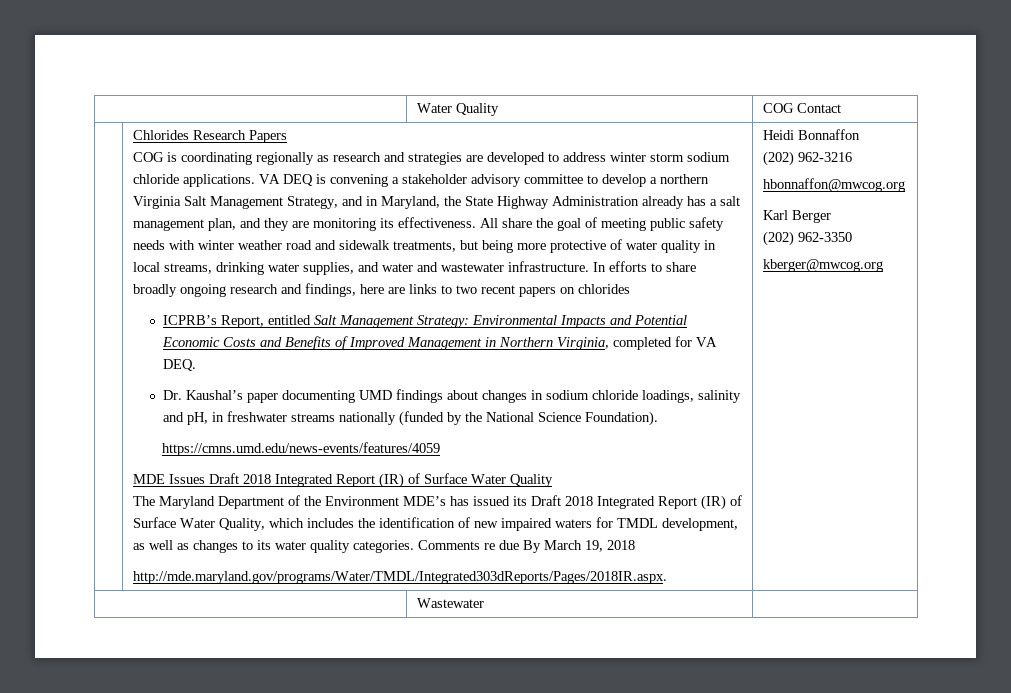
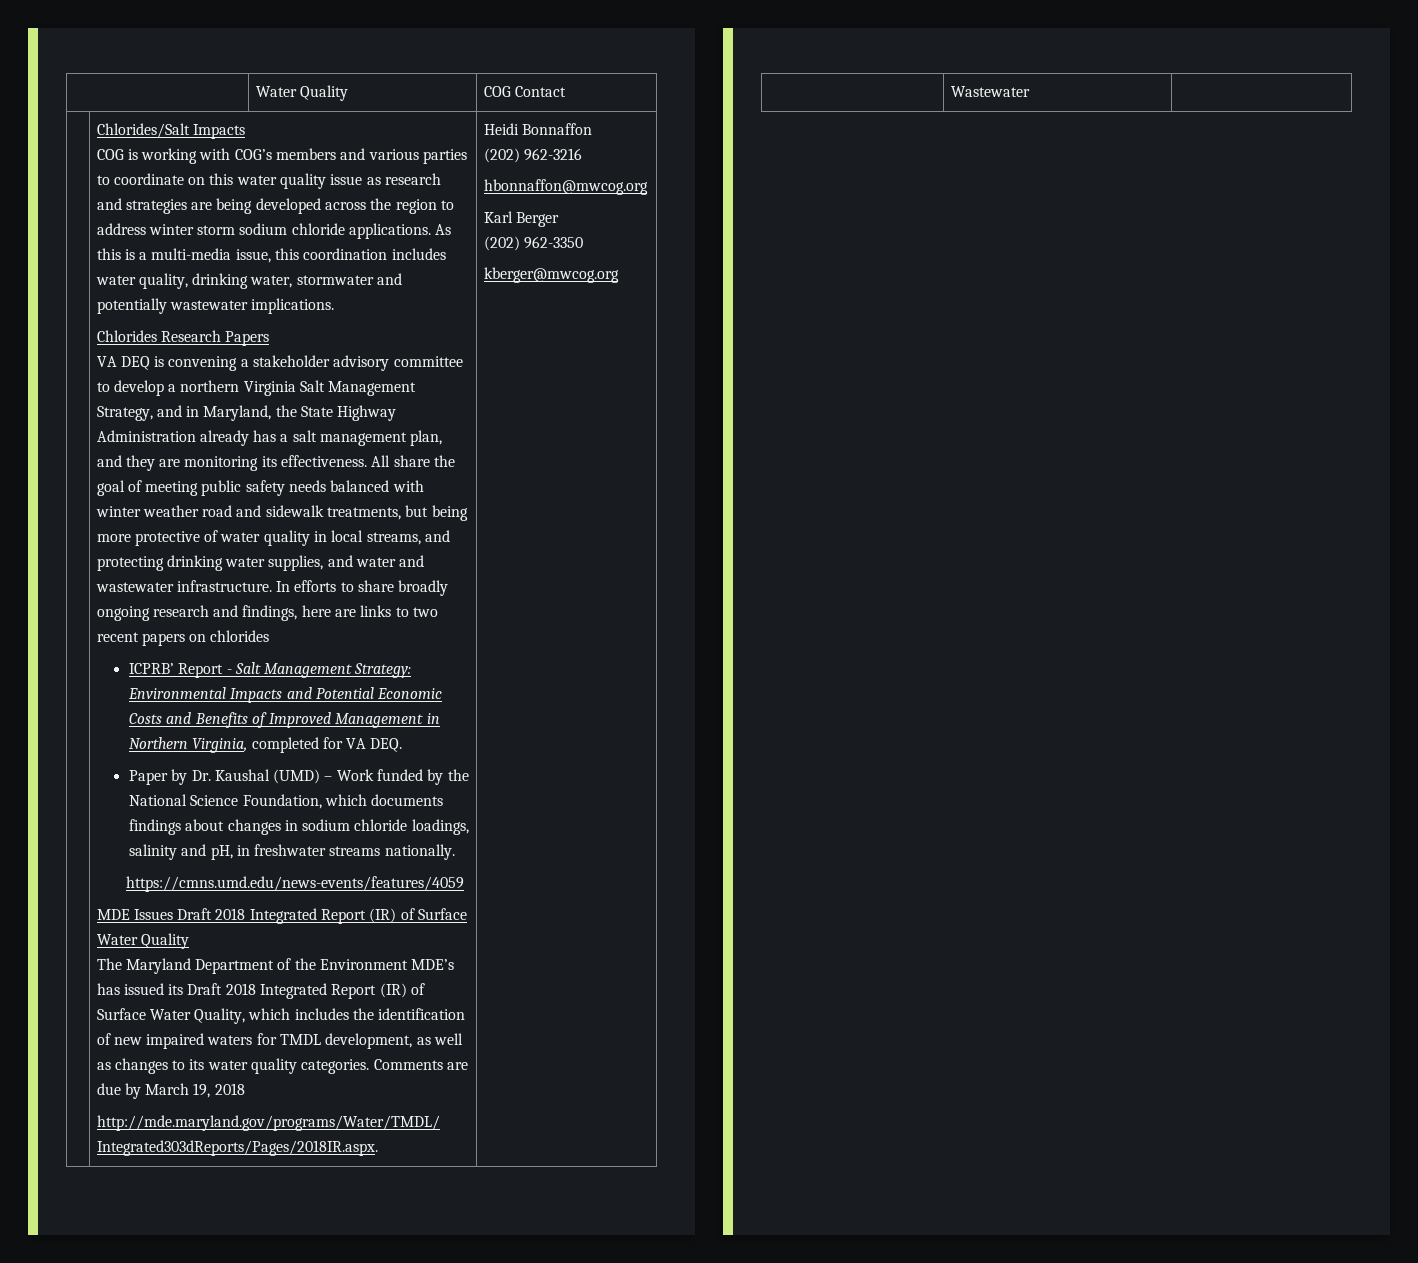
- Chlorides Research Papers
+ Chlorides/Salt Impacts
- COG is coordinating regionally as research and strategies are developed to address winter storm sodium chloride applications. VA DEQ is convening a stakeholder advisory committee to develop a northern Virginia Salt Management Strategy, and in Maryland, the State Highway Administration already has a salt management plan, and they are monitoring its effectiveness.
+ COG is working with COG’s members and various parties to coordinate on this water quality issue as research and strategies are being developed across the region to address winter storm sodium chloride applications. As this is a multi-media issue, this coordination includes water quality, drinking water, stormwater and potentially wastewater implications.
+ Chlorides Research Papers
+ VA DEQ is convening a stakeholder advisory committee to develop a northern Virginia Salt Management Strategy, and in Maryland, the State Highway Administration already has a salt management plan, and they are monitoring its effectiveness.
- All share the goal of meeting public safety needs with winter weather road and sidewalk treatments, but being more protective of water quality in local streams, drinking water supplies, and water and wastewater infrastructure.
+ All share the goal of meeting public safety needs balanced with winter weather road and sidewalk treatments, but being more protective of water quality in local streams, and protecting drinking water supplies, and water and wastewater infrastructure.
- ICPRB’s Report, entitled Salt Management Strategy: Environmental Impacts and Potential Economic Costs and Benefits of Improved Management in Northern Virginia, completed for VA DEQ.
+ ICPRB’ Report - Salt Management Strategy: Environmental Impacts and Potential Economic Costs and Benefits of Improved Management in Northern Virginia, completed for VA DEQ.
- Dr. Kaushal’s paper documenting UMD findings about changes in sodium chloride loadings, salinity and pH, in freshwater streams nationally (funded by the National Science Foundation).
+ Paper by Dr. Kaushal (UMD) – Work funded by the National Science Foundation, which documents findings about changes in sodium chloride loadings, salinity and pH, in freshwater streams nationally.
- Comments re due By March 19, 2018
+ Comments are due by March 19, 2018

